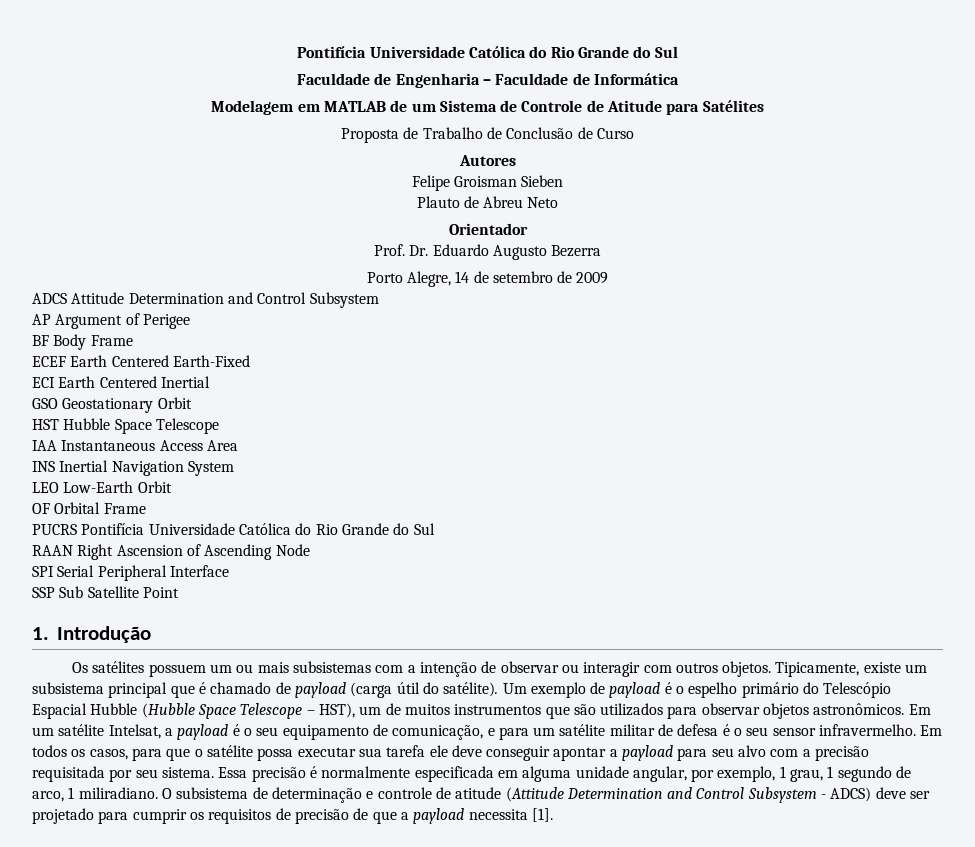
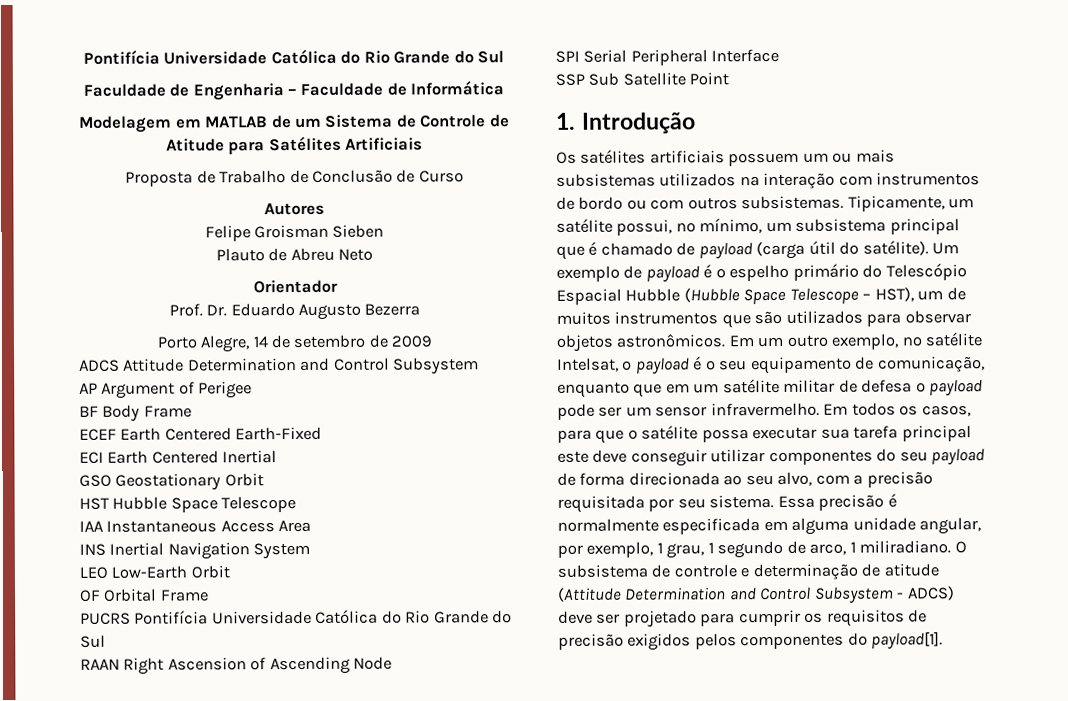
- Modelagem em MATLAB de um Sistema de Controle de Atitude para Satélites
+ Modelagem em MATLAB de um Sistema de Controle de Atitude para Satélites Artificiais
- Os satélites possuem um ou mais subsistemas com a intenção de observar ou interagir com outros objetos. Tipicamente, existe um subsistema principal que é chamado de payload (carga útil do satélite).
+ Os satélites artificiais possuem um ou mais subsistemas utilizados na interação com instrumentos de bordo ou com outros subsistemas. Tipicamente, um satélite possui, no mínimo, um subsistema principal que é chamado de payload (carga útil do satélite).
- Em um satélite Intelsat, a payload é o seu equipamento de comunicação, e para um satélite militar de defesa é o seu sensor infravermelho.
+ Em um outro exemplo, no satélite Intelsat, o payload é o seu equipamento de comunicação, enquanto que em um satélite militar de defesa o payload pode ser um sensor infravermelho.
- Em todos os casos, para que o satélite possa executar sua tarefa ele deve conseguir apontar a payload para seu alvo com a precisão requisitada por seu sistema.
+ Em todos os casos, para que o satélite possa executar sua tarefa principal este deve conseguir utilizar componentes do seu payload de forma direcionada ao seu alvo, com a precisão requisitada por seu sistema.
- O subsistema de determinação e controle de atitude (Attitude Determination and Control Subsystem - ADCS) deve ser projetado para cumprir os requisitos de precisão de que a payload necessita [1].
+ O subsistema de controle e determinação de atitude (Attitude Determination and Control Subsystem - ADCS) deve ser projetado para cumprir os requisitos de precisão exigidos pelos componentes do payload[1].

